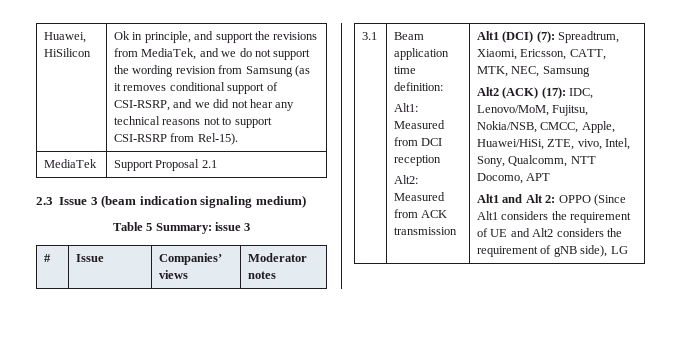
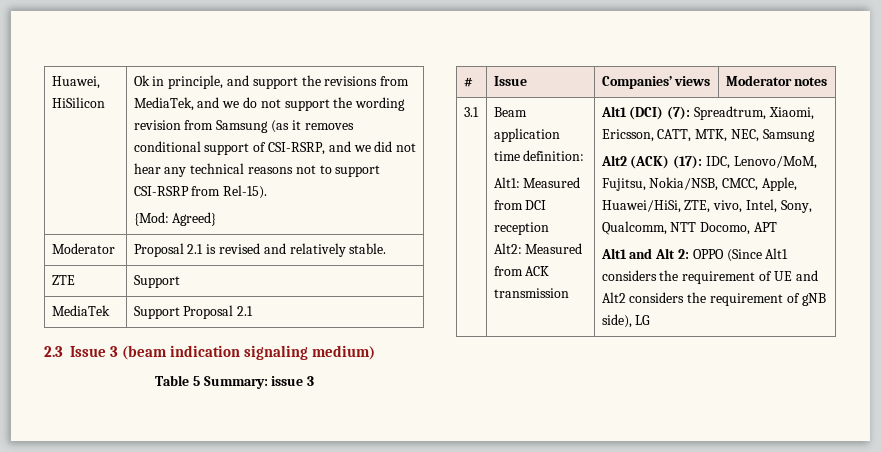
+ {Mod: Agreed}
+ Moderator | Proposal 2.1 is revised and relatively stable.
+ ZTE | Support

